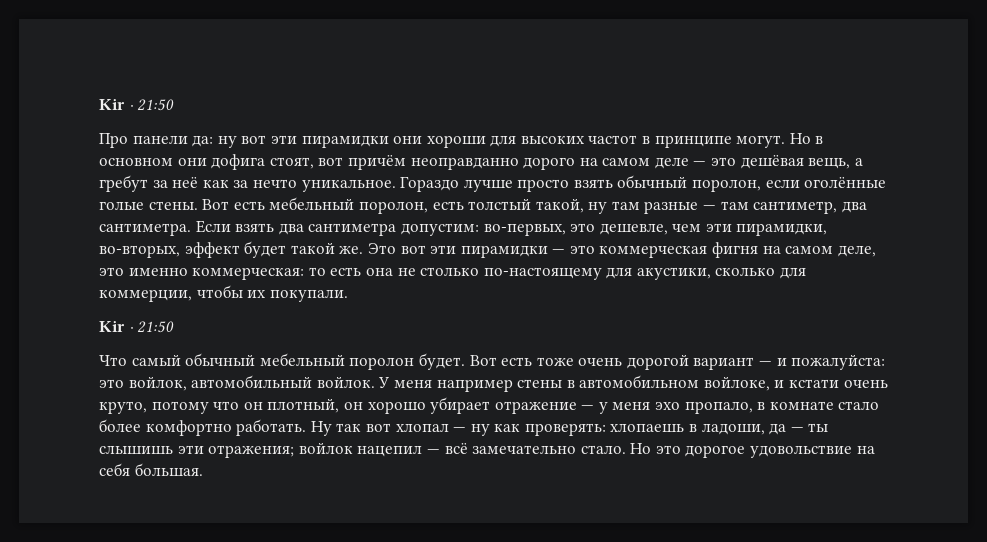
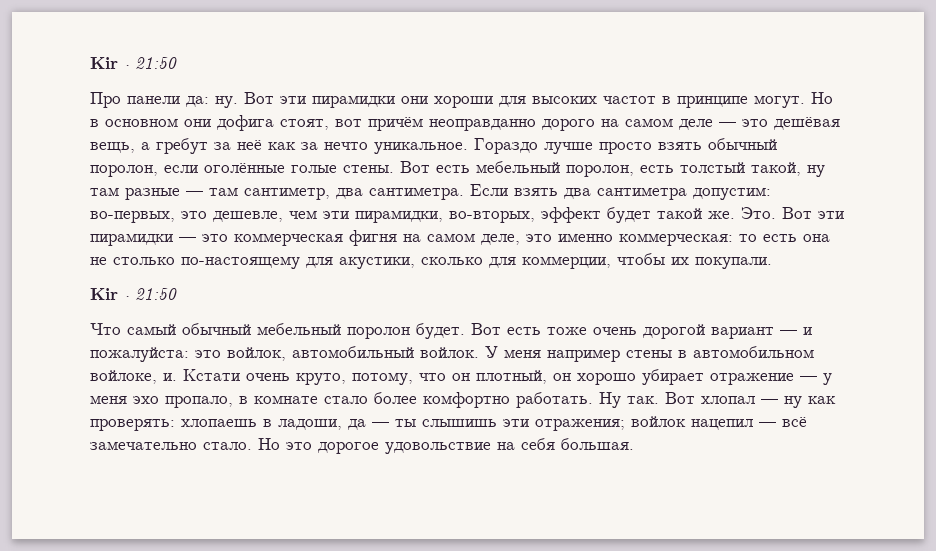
- Про панели да: ну вот эти пирамидки они хороши для высоких частот в принципе могут.
+ Про панели да: ну. Вот эти пирамидки они хороши для высоких частот в принципе могут.
- Это вот эти пирамидки — это коммерческая фигня на самом деле, это именно коммерческая: то есть она не столько по-настоящему для акустики, сколько для коммерции, чтобы их покупали.
+ Это. Вот эти пирамидки — это коммерческая фигня на самом деле, это именно коммерческая: то есть она не столько по-настоящему для акустики, сколько для коммерции, чтобы их покупали.
- У меня например стены в автомобильном войлоке, и кстати очень круто, потому что он плотный, он хорошо убирает отражение — у меня эхо пропало, в комнате стало более комфортно работать.
+ У меня например стены в автомобильном войлоке, и. Кстати очень круто, потому, что он плотный, он хорошо убирает отражение — у меня эхо пропало, в комнате стало более комфортно работать.
- Ну так вот хлопал — ну как проверять: хлопаешь в ладоши, да — ты слышишь эти отражения; войлок нацепил — всё замечательно стало.
+ Ну так. Вот хлопал — ну как проверять: хлопаешь в ладоши, да — ты слышишь эти отражения; войлок нацепил — всё замечательно стало.

